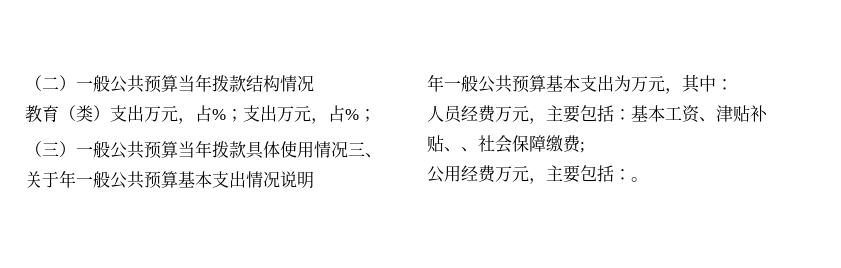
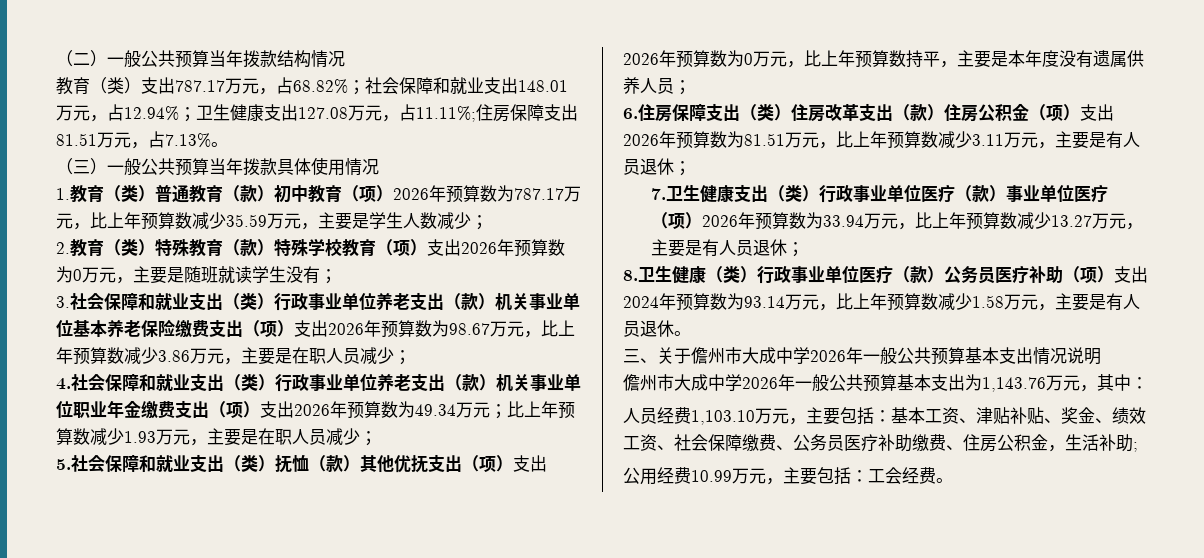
- 教育（类）支出万元，占%；支出万元，占%；
+ 教育（类）支出787.17万元，占68.82%；社会保障和就业支出148.01万元，占12.94%；卫生健康支出127.08万元，占11.11%;住房保障支出81.51万元，占7.13%。
- （三）一般公共预算当年拨款具体使用情况三、关于年一般公共预算基本支出情况说明
+ （三）一般公共预算当年拨款具体使用情况
+ 1.教育（类）普通教育（款）初中教育（项）2026年预算数为787.17万元，比上年预算数减少35.59万元，主要是学生人数减少；
+ 2.教育（类）特殊教育（款）特殊学校教育（项）支出2026年预算数为0万元，主要是随班就读学生没有；
+ 3.社会保障和就业支出（类）行政事业单位养老支出（款）机关事业单位基本养老保险缴费支出（项）支出2026年预算数为98.67万元，比上年预算数减少3.86万元，主要是在职人员减少；
+ 4.社会保障和就业支出（类）行政事业单位养老支出（款）机关事业单位职业年金缴费支出（项）支出2026年预算数为49.34万元；比上年预算数减少1.93万元，主要是在职人员减少；
+ 5.社会保障和就业支出（类）抚恤（款）其他优抚支出（项）支出2026年预算数为0万元，比上年预算数持平，主要是本年度没有遗属供养人员；
+ 6.住房保障支出（类）住房改革支出（款）住房公积金（项）支出2026年预算数为81.51万元，比上年预算数减少3.11万元，主要是有人员退休；
+ 7.卫生健康支出（类）行政事业单位医疗（款）事业单位医疗（项）2026年预算数为33.94万元，比上年预算数减少13.27万元，主要是有人员退休；
+ 8.卫生健康（类）行政事业单位医疗（款）公务员医疗补助（项）支出2024年预算数为93.14万元，比上年预算数减少1.58万元，主要是有人员退休。
+ 三、关于儋州市大成中学2026年一般公共预算基本支出情况说明
- 年一般公共预算基本支出为万元，其中：
+ 儋州市大成中学2026年一般公共预算基本支出为1,143.76万元，其中：
- 人员经费万元，主要包括：基本工资、津贴补贴、、社会保障缴费;
+ 人员经费1,103.10万元，主要包括：基本工资、津贴补贴、奖金、绩效工资、社会保障缴费、公务员医疗补助缴费、住房公积金，生活补助;
- 公用经费万元，主要包括：。
+ 公用经费10.99万元，主要包括：工会经费。

